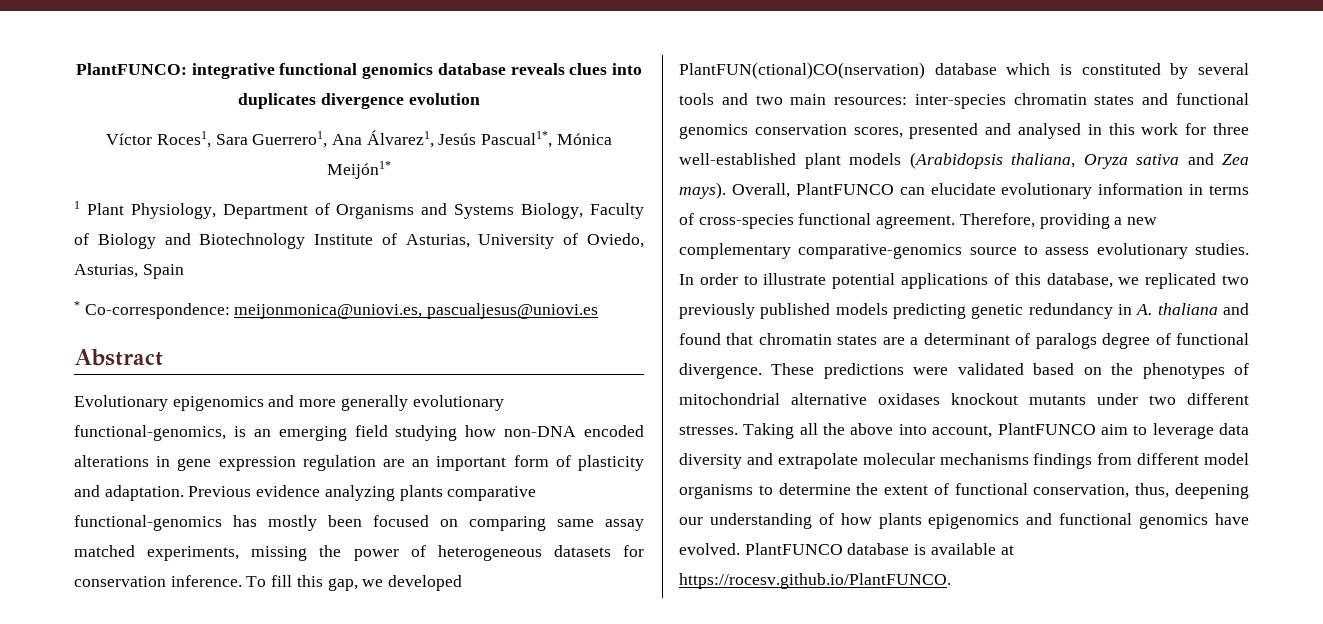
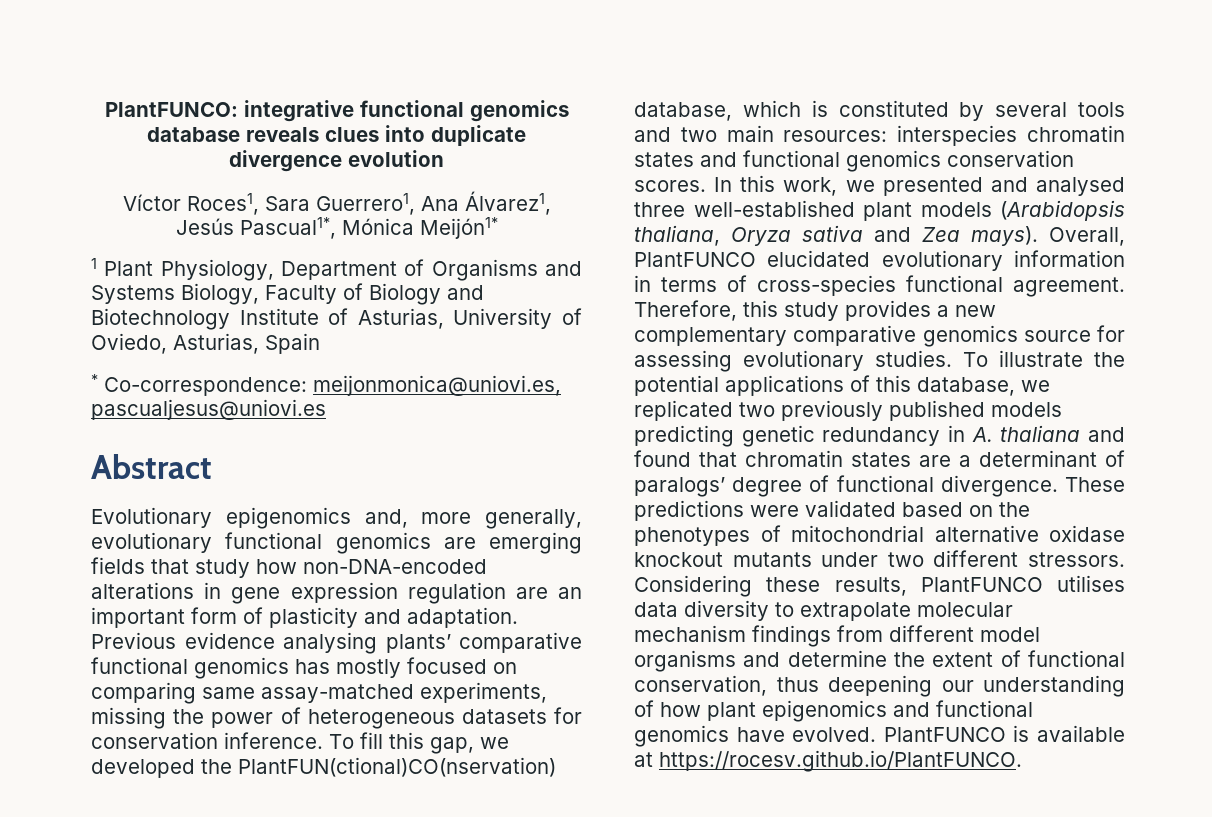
- PlantFUNCO: integrative functional genomics database reveals clues into duplicates divergence evolution
+ PlantFUNCO: integrative functional genomics database reveals clues into duplicate divergence evolution
- Evolutionary epigenomics and more generally evolutionary functional-genomics, is an emerging field studying how non-DNA encoded alterations in gene expression regulation are an important form of plasticity and adaptation.
+ Evolutionary epigenomics and, more generally, evolutionary functional genomics are emerging fields that study how non-DNA-encoded alterations in gene expression regulation are an important form of plasticity and adaptation.
- Previous evidence analyzing plants comparative functional-genomics has mostly been focused on comparing same assay matched experiments, missing the power of heterogeneous datasets for conservation inference.
+ Previous evidence analysing plants’ comparative functional genomics has mostly focused on comparing same assay-matched experiments, missing the power of heterogeneous datasets for conservation inference.
- To fill this gap, we developed PlantFUN(ctional)CO(nservation) database which is constituted by several tools and two main resources: inter-species chromatin states and functional genomics conservation scores, presented and analysed in this work for three well-established plant models (Arabidopsis thaliana, Oryza sativa and Zea mays).
+ To fill this gap, we developed the PlantFUN(ctional)CO(nservation) database, which is constituted by several tools and two main resources: interspecies chromatin states and functional genomics conservation scores. In this work, we presented and analysed three well-established plant models (Arabidopsis thaliana, Oryza sativa and Zea mays).
- Overall, PlantFUNCO can elucidate evolutionary information in terms of cross-species functional agreement.
+ Overall, PlantFUNCO elucidated evolutionary information in terms of cross-species functional agreement.
- Therefore, providing a new complementary comparative-genomics source to assess evolutionary studies. In order to illustrate potential applications of this database, we replicated two previously published models predicting genetic redundancy in A. thaliana and found that chromatin states are a determinant of paralogs degree of functional divergence.
+ Therefore, this study provides a new complementary comparative genomics source for assessing evolutionary studies. To illustrate the potential applications of this database, we replicated two previously published models predicting genetic redundancy in A. thaliana and found that chromatin states are a determinant of paralogs’ degree of functional divergence.
- These predictions were validated based on the phenotypes of mitochondrial alternative oxidases knockout mutants under two different stresses. Taking all the above into account, PlantFUNCO aim to leverage data diversity and extrapolate molecular mechanisms findings from different model organisms to determine the extent of functional conservation, thus, deepening our understanding of how plants epigenomics and functional genomics have evolved.
+ These predictions were validated based on the phenotypes of mitochondrial alternative oxidase knockout mutants under two different stressors. Considering these results, PlantFUNCO utilises data diversity to extrapolate molecular mechanism findings from different model organisms and determine the extent of functional conservation, thus deepening our understanding of how plant epigenomics and functional genomics have evolved.
- PlantFUNCO database is available at https://rocesv.github.io/PlantFUNCO.
+ PlantFUNCO is available at https://rocesv.github.io/PlantFUNCO.

